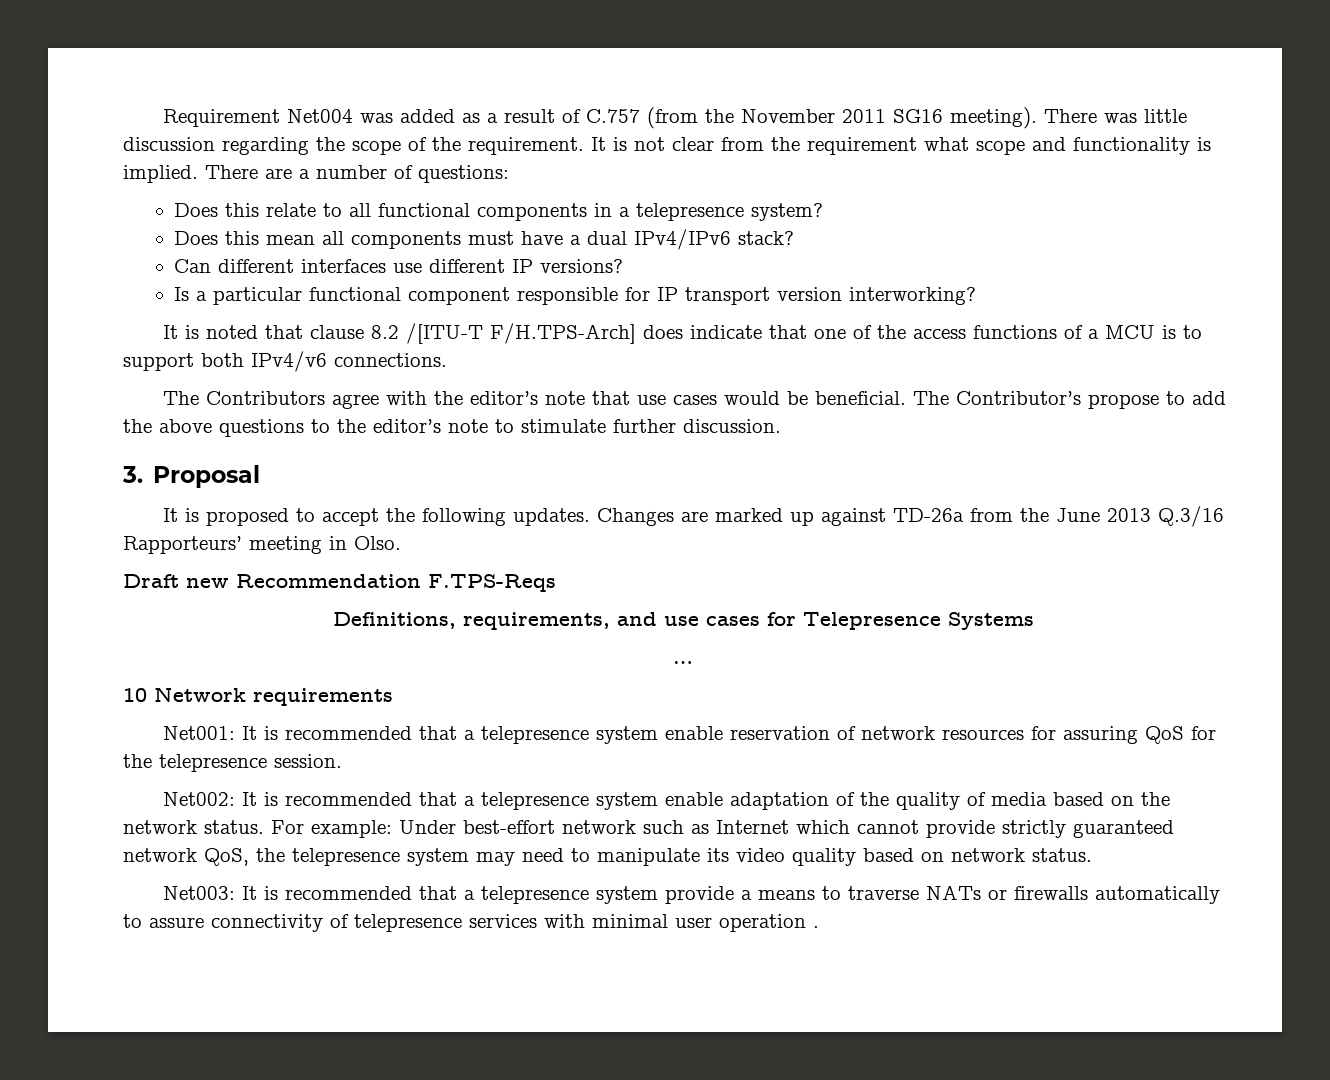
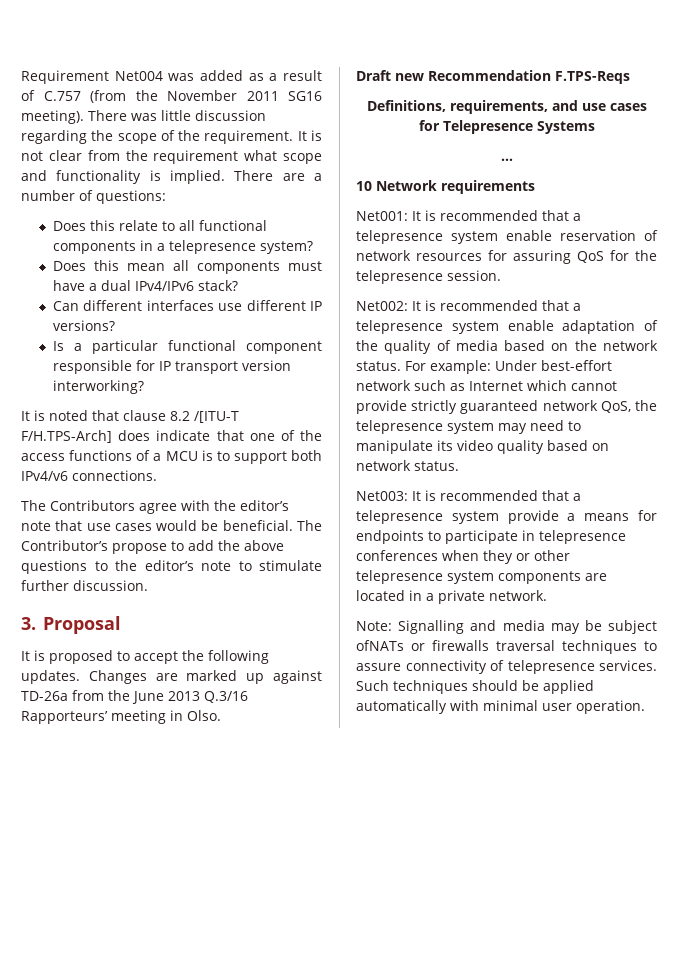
- Net003: It is recommended that a telepresence system provide a means to traverse NATs or firewalls automatically to assure connectivity of telepresence services with minimal user operation .
+ Net003: It is recommended that a telepresence system provide a means for endpoints to participate in telepresence conferences when they or other telepresence system components are located in a private network.
+ Note: Signalling and media may be subject ofNATs or firewalls traversal techniques to assure connectivity of telepresence services. Such techniques should be applied automatically with minimal user operation.

